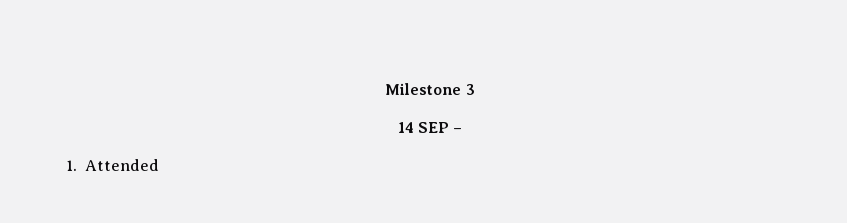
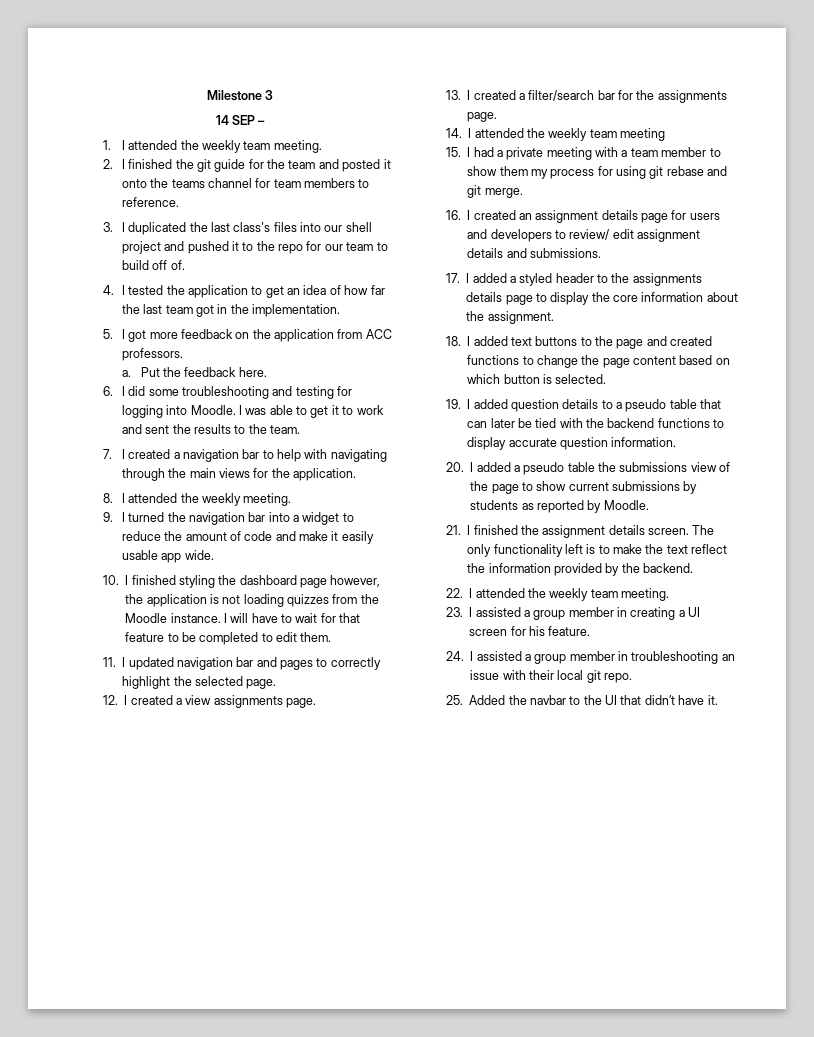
- 1. Attended
+ 1. I attended the weekly team meeting.
+ 2. I finished the git guide for the team and posted it onto the teams channel for team members to reference.
+ 3. I duplicated the last class's files into our shell project and pushed it to the repo for our team to build off of.
+ 4. I tested the application to get an idea of how far the last team got in the implementation.
+ 5. I got more feedback on the application from ACC professors.
+ a. Put the feedback here.
+ 6. I did some troubleshooting and testing for logging into Moodle. I was able to get it to work and sent the results to the team.
+ 7. I created a navigation bar to help with navigating through the main views for the application.
+ 8. I attended the weekly meeting.
+ 9. I turned the navigation bar into a widget to reduce the amount of code and make it easily usable app wide.
+ 10. I finished styling the dashboard page however, the application is not loading quizzes from the Moodle instance. I will have to wait for that feature to be completed to edit them.
+ 11. I updated navigation bar and pages to correctly highlight the selected page.
+ 12. I created a view assignments page.
+ 13. I created a filter/search bar for the assignments page.
+ 14. I attended the weekly team meeting
+ 15. I had a private meeting with a team member to show them my process for using git rebase and git merge.
+ 16. I created an assignment details page for users and developers to review/ edit assignment details and submissions.
+ 17. I added a styled header to the assignments details page to display the core information about the assignment.
+ 18. I added text buttons to the page and created functions to change the page content based on which button is selected.
+ 19. I added question details to a pseudo table that can later be tied with the backend functions to display accurate question information.
+ 20. I added a pseudo table the submissions view of the page to show current submissions by students as reported by Moodle.
+ 21. I finished the assignment details screen. The only functionality left is to make the text reflect the information provided by the backend.
+ 22. I attended the weekly team meeting.
+ 23. I assisted a group member in creating a UI screen for his feature.
+ 24. I assisted a group member in troubleshooting an issue with their local git repo.
+ 25. Added the navbar to the UI that didn’t have it.

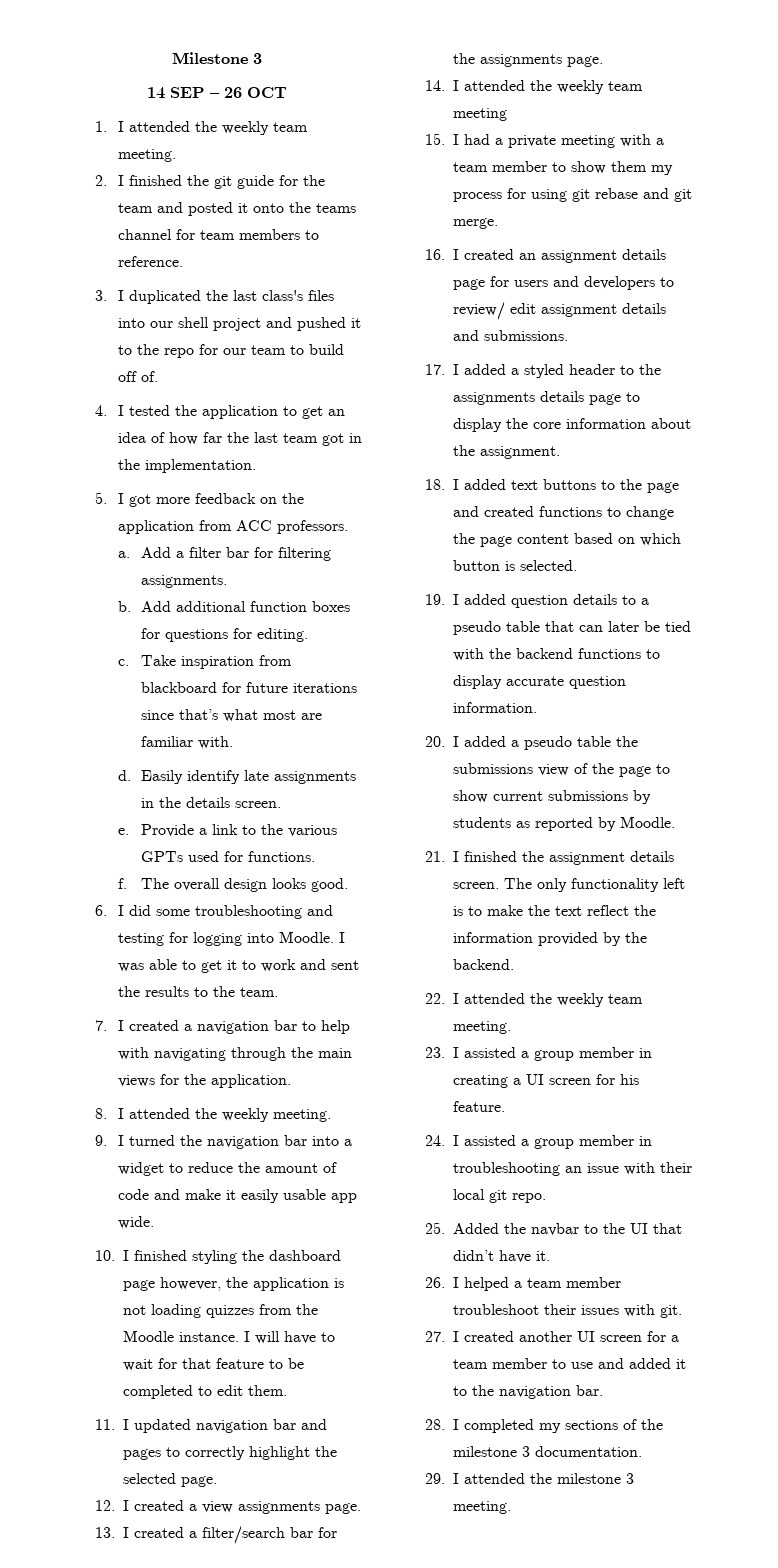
- 14 SEP –
+ 14 SEP – 26 OCT
- Put the feedback here.
+ Add a filter bar for filtering assignments.
+ b. Add additional function boxes for questions for editing.
+ c. Take inspiration from blackboard for future iterations since that’s what most are familiar with.
+ d. Easily identify late assignments in the details screen.
+ e. Provide a link to the various GPTs used for functions.
+ f. The overall design looks good.
+ 26. I helped a team member troubleshoot their issues with git.
+ 27. I created another UI screen for a team member to use and added it to the navigation bar.
+ 28. I completed my sections of the milestone 3 documentation.
+ 29. I attended the milestone 3 meeting.

